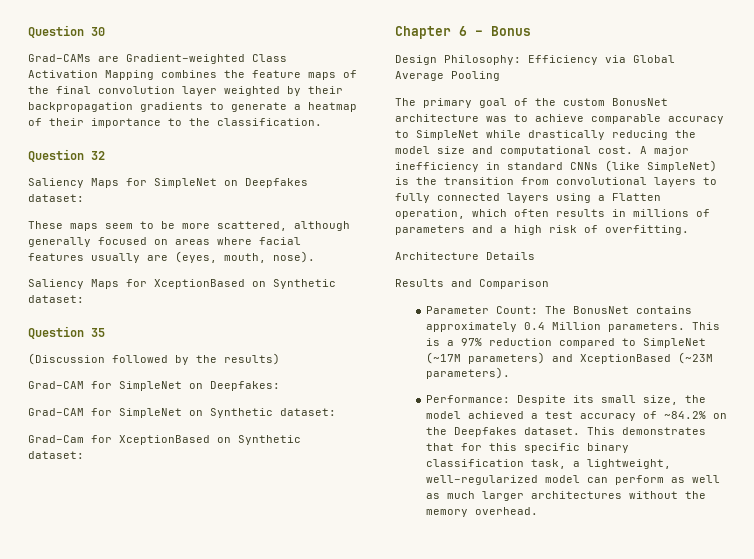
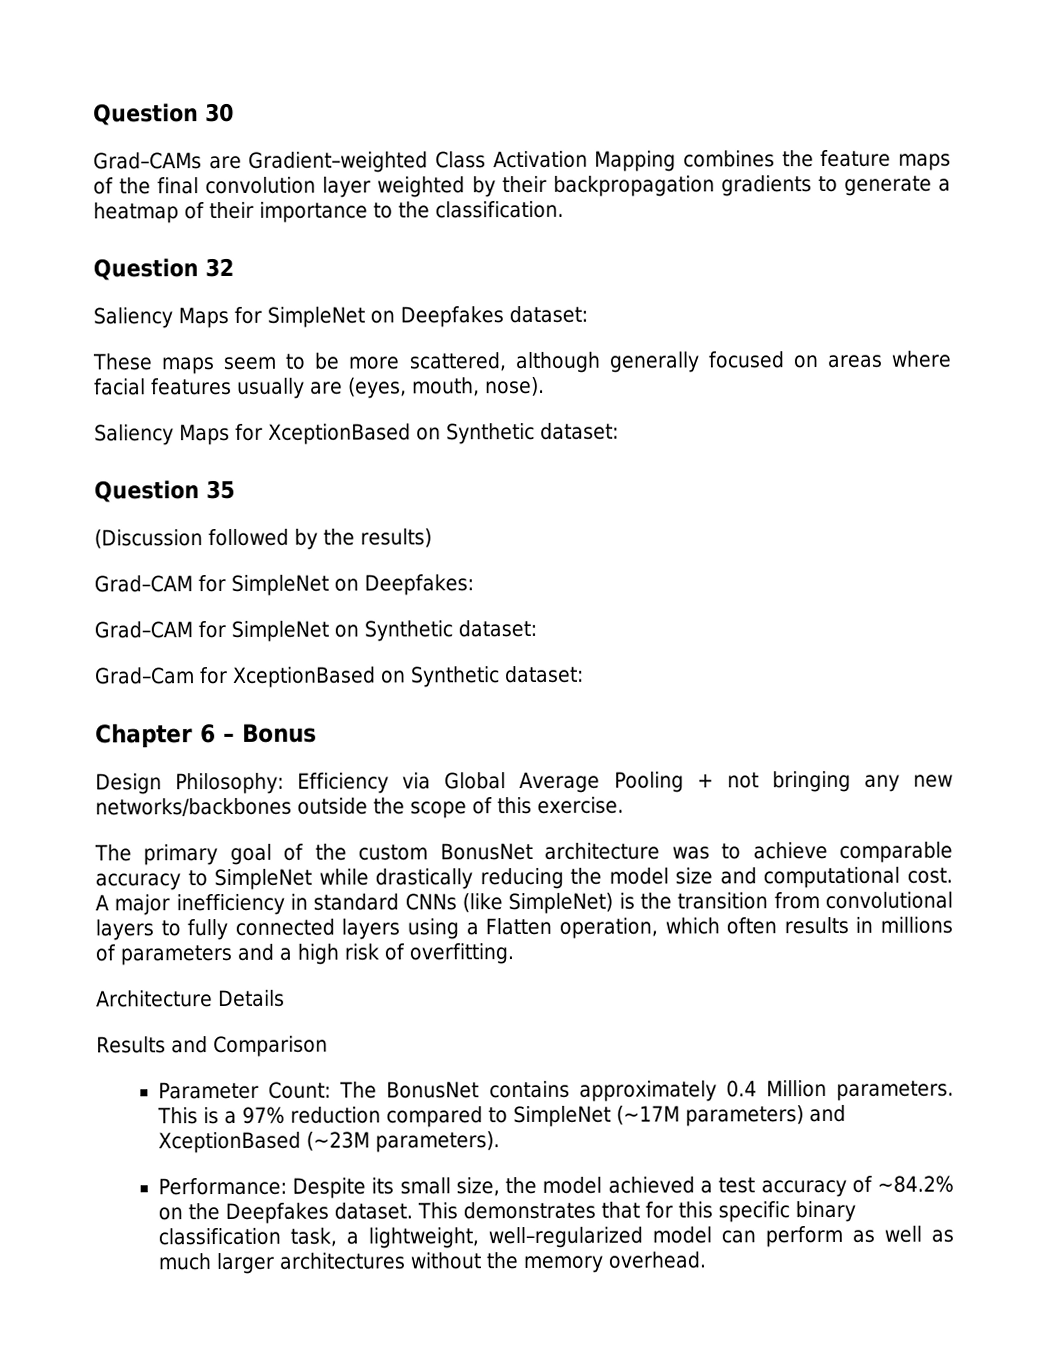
- Design Philosophy: Efficiency via Global Average Pooling
+ Design Philosophy: Efficiency via Global Average Pooling + not bringing any new networks/backbones outside the scope of this exercise.

